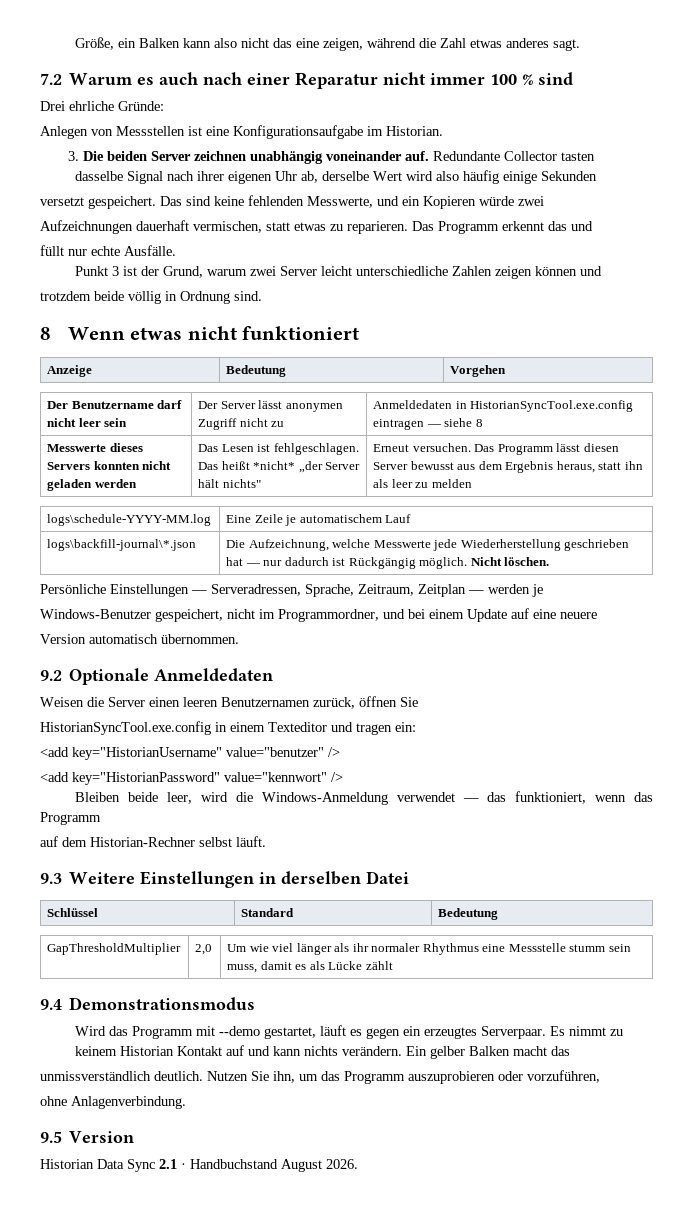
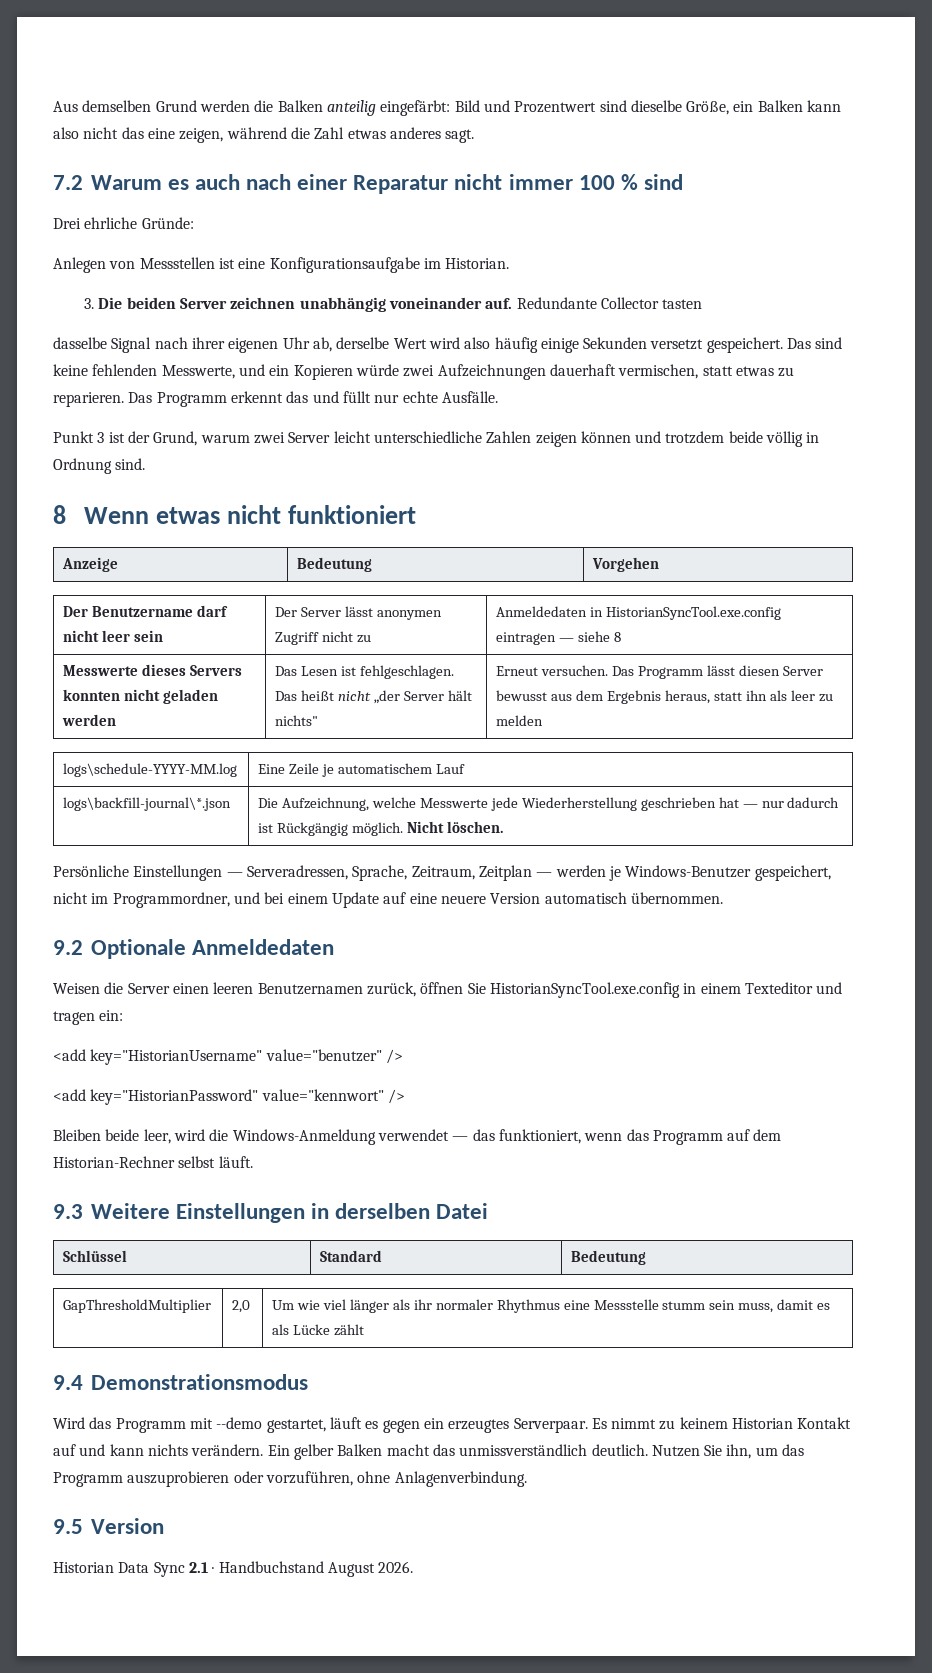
- Größe, ein Balken kann also nicht das eine zeigen, während die Zahl etwas anderes sagt.
+ Aus demselben Grund werden die Balken anteilig eingefärbt: Bild und Prozentwert sind dieselbe Größe, ein Balken kann also nicht das eine zeigen, während die Zahl etwas anderes sagt.
- dasselbe Signal nach ihrer eigenen Uhr ab, derselbe Wert wird also häufig einige Sekunden
- versetzt gespeichert.
+ dasselbe Signal nach ihrer eigenen Uhr ab, derselbe Wert wird also häufig einige Sekunden versetzt gespeichert.
- Das sind keine fehlenden Messwerte, und ein Kopieren würde zwei
- Aufzeichnungen dauerhaft vermischen, statt etwas zu reparieren.
+ Das sind keine fehlenden Messwerte, und ein Kopieren würde zwei Aufzeichnungen dauerhaft vermischen, statt etwas zu reparieren.
- Das Programm erkennt das und
- füllt nur echte Ausfälle.
+ Das Programm erkennt das und füllt nur echte Ausfälle.
- Punkt 3 ist der Grund, warum zwei Server leicht unterschiedliche Zahlen zeigen können und
- trotzdem beide völlig in Ordnung sind.
+ Punkt 3 ist der Grund, warum zwei Server leicht unterschiedliche Zahlen zeigen können und trotzdem beide völlig in Ordnung sind.
- Messwerte dieses Servers konnten nicht geladen werden | Das Lesen ist fehlgeschlagen. Das heißt *nicht* „der Server hält nichts" | Erneut versuchen. Das Programm lässt diesen Server bewusst aus dem Ergebnis heraus, statt ihn als leer zu melden
+ Messwerte dieses Servers konnten nicht geladen werden | Das Lesen ist fehlgeschlagen. Das heißt nicht „der Server hält nichts" | Erneut versuchen. Das Programm lässt diesen Server bewusst aus dem Ergebnis heraus, statt ihn als leer zu melden
- Persönliche Einstellungen — Serveradressen, Sprache, Zeitraum, Zeitplan — werden je
- Windows-Benutzer gespeichert, nicht im Programmordner, und bei einem Update auf eine neuere
- Version automatisch übernommen.
+ Persönliche Einstellungen — Serveradressen, Sprache, Zeitraum, Zeitplan — werden je Windows-Benutzer gespeichert, nicht im Programmordner, und bei einem Update auf eine neuere Version automatisch übernommen.
- Weisen die Server einen leeren Benutzernamen zurück, öffnen Sie
- HistorianSyncTool.exe.config in einem Texteditor und tragen ein:
+ Weisen die Server einen leeren Benutzernamen zurück, öffnen Sie HistorianSyncTool.exe.config in einem Texteditor und tragen ein:
- Bleiben beide leer, wird die Windows-Anmeldung verwendet — das funktioniert, wenn das Programm
- auf dem Historian-Rechner selbst läuft.
+ Bleiben beide leer, wird die Windows-Anmeldung verwendet — das funktioniert, wenn das Programm auf dem Historian-Rechner selbst läuft.
- Es nimmt zu
- keinem Historian Kontakt auf und kann nichts verändern.
+ Es nimmt zu keinem Historian Kontakt auf und kann nichts verändern.
- Ein gelber Balken macht das
- unmissverständlich deutlich.
+ Ein gelber Balken macht das unmissverständlich deutlich.
- Nutzen Sie ihn, um das Programm auszuprobieren oder vorzuführen,
- ohne Anlagenverbindung.
+ Nutzen Sie ihn, um das Programm auszuprobieren oder vorzuführen, ohne Anlagenverbindung.

